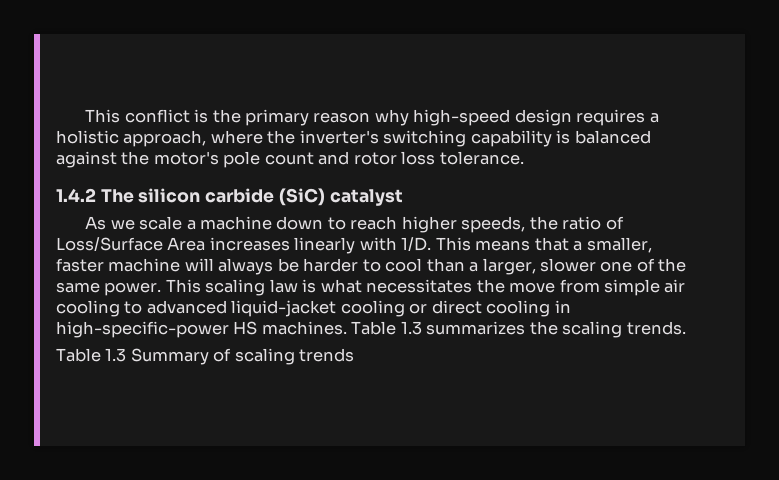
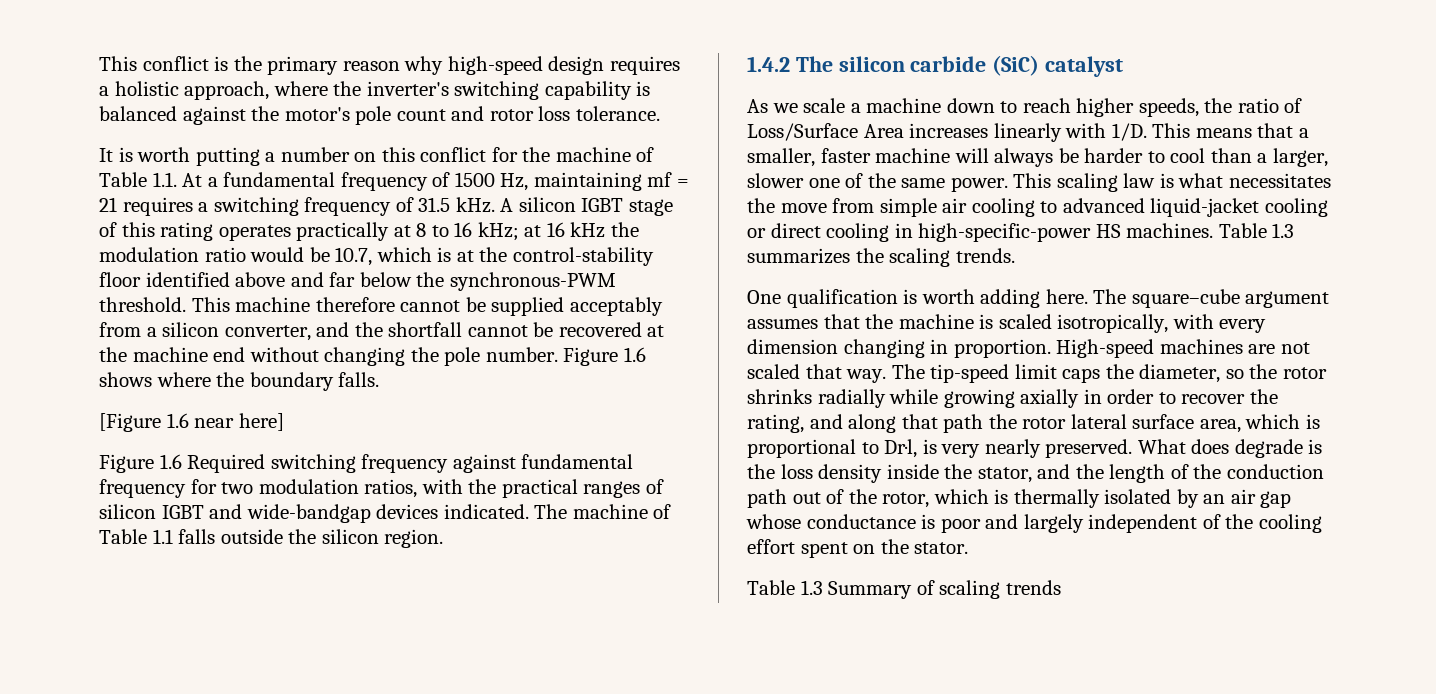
+ It is worth putting a number on this conflict for the machine of Table 1.1. At a fundamental frequency of 1500 Hz, maintaining mf = 21 requires a switching frequency of 31.5 kHz. A silicon IGBT stage of this rating operates practically at 8 to 16 kHz; at 16 kHz the modulation ratio would be 10.7, which is at the control-stability floor identified above and far below the synchronous-PWM threshold. This machine therefore cannot be supplied acceptably from a silicon converter, and the shortfall cannot be recovered at the machine end without changing the pole number. Figure 1.6 shows where the boundary falls.
+ [Figure 1.6 near here]
+ Figure 1.6 Required switching frequency against fundamental frequency for two modulation ratios, with the practical ranges of silicon IGBT and wide-bandgap devices indicated. The machine of Table 1.1 falls outside the silicon region.
+ One qualification is worth adding here. The square–cube argument assumes that the machine is scaled isotropically, with every dimension changing in proportion. High-speed machines are not scaled that way. The tip-speed limit caps the diameter, so the rotor shrinks radially while growing axially in order to recover the rating, and along that path the rotor lateral surface area, which is proportional to Dr·l, is very nearly preserved. What does degrade is the loss density inside the stator, and the length of the conduction path out of the rotor, which is thermally isolated by an air gap whose conductance is poor and largely independent of the cooling effort spent on the stator.

